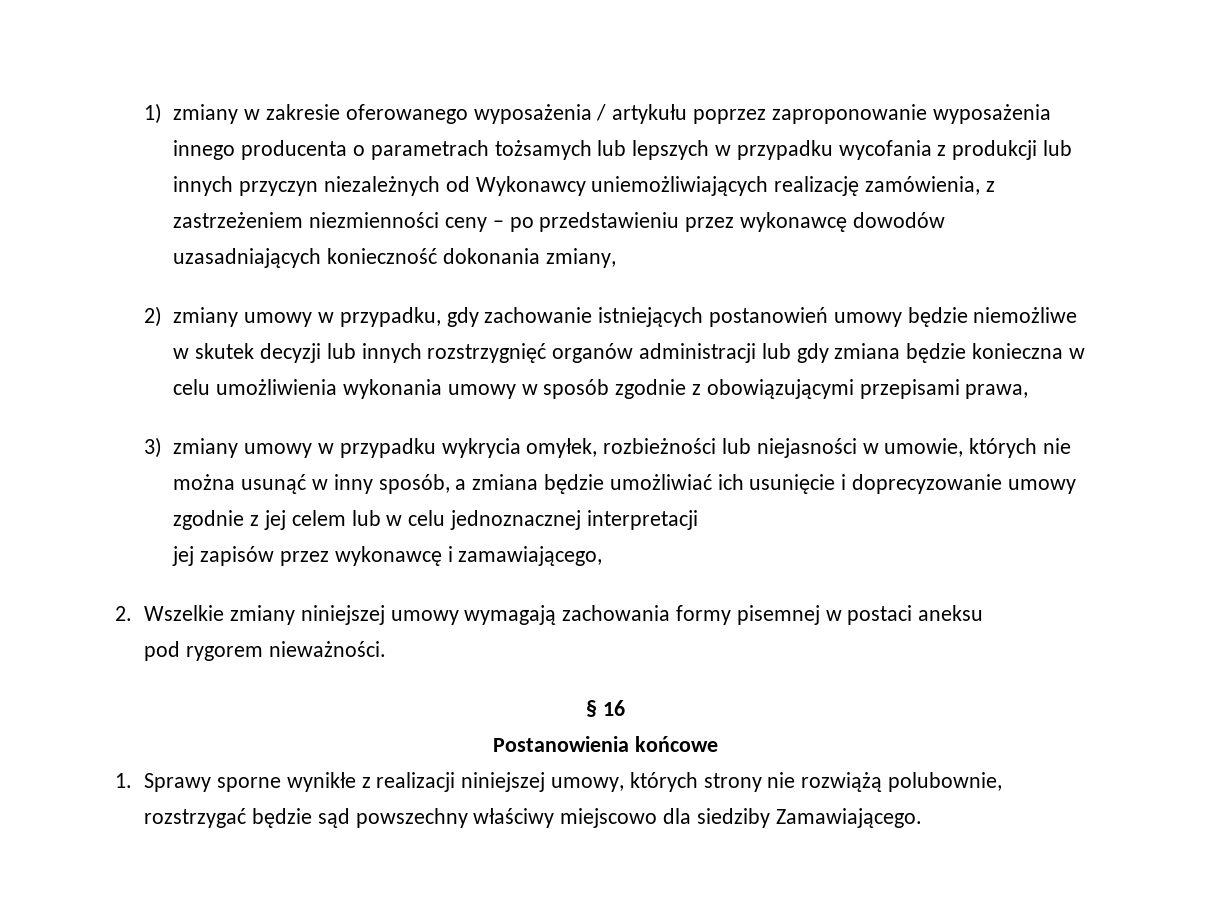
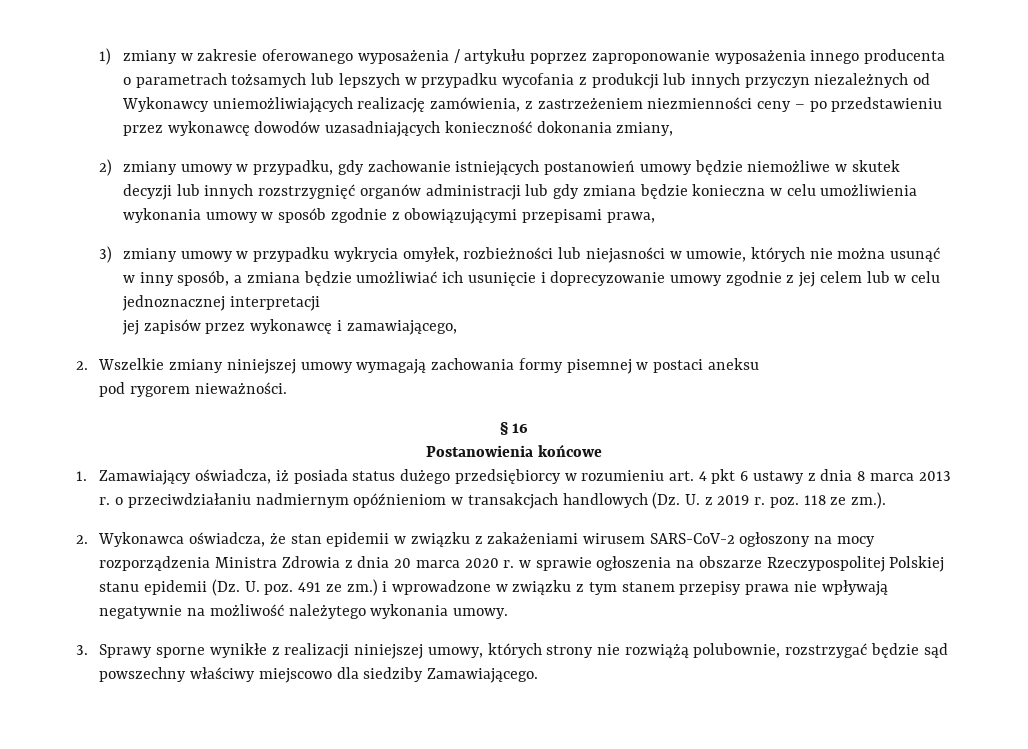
- 1. Sprawy sporne wynikłe z realizacji niniejszej umowy, których strony nie rozwiążą polubownie, rozstrzygać będzie sąd powszechny właściwy miejscowo dla siedziby Zamawiającego.
+ 1. Zamawiający oświadcza, iż posiada status dużego przedsiębiorcy w rozumieniu art. 4 pkt 6 ustawy z dnia 8 marca 2013 r. o przeciwdziałaniu nadmiernym opóźnieniom w transakcjach handlowych (Dz. U. z 2019 r. poz. 118 ze zm.).
+ 2. Wykonawca oświadcza, że stan epidemii w związku z zakażeniami wirusem SARS-CoV-2 ogłoszony na mocy rozporządzenia Ministra Zdrowia z dnia 20 marca 2020 r. w sprawie ogłoszenia na obszarze Rzeczypospolitej Polskiej stanu epidemii (Dz. U. poz. 491 ze zm.) i wprowadzone w związku z tym stanem przepisy prawa nie wpływają negatywnie na możliwość należytego wykonania umowy.
+ 3. Sprawy sporne wynikłe z realizacji niniejszej umowy, których strony nie rozwiążą polubownie, rozstrzygać będzie sąd powszechny właściwy miejscowo dla siedziby Zamawiającego.

